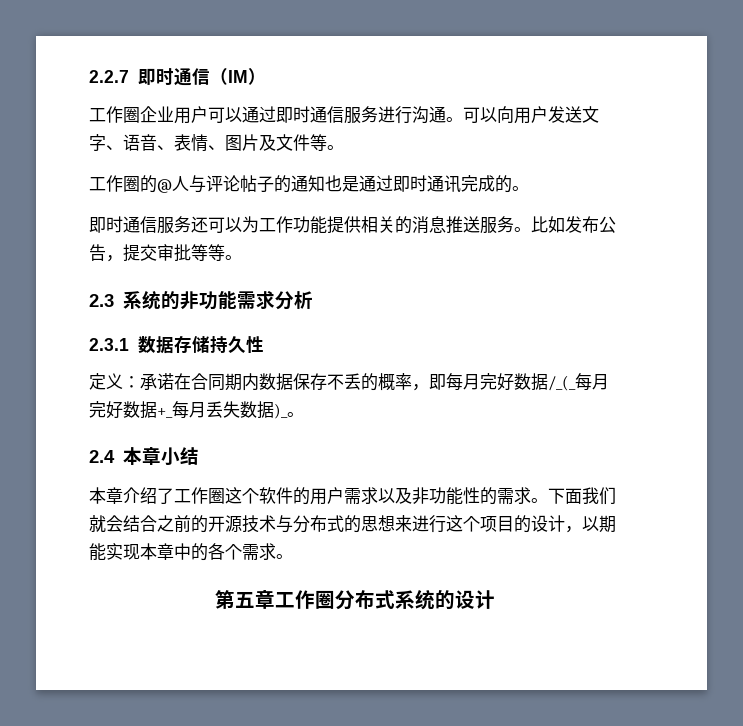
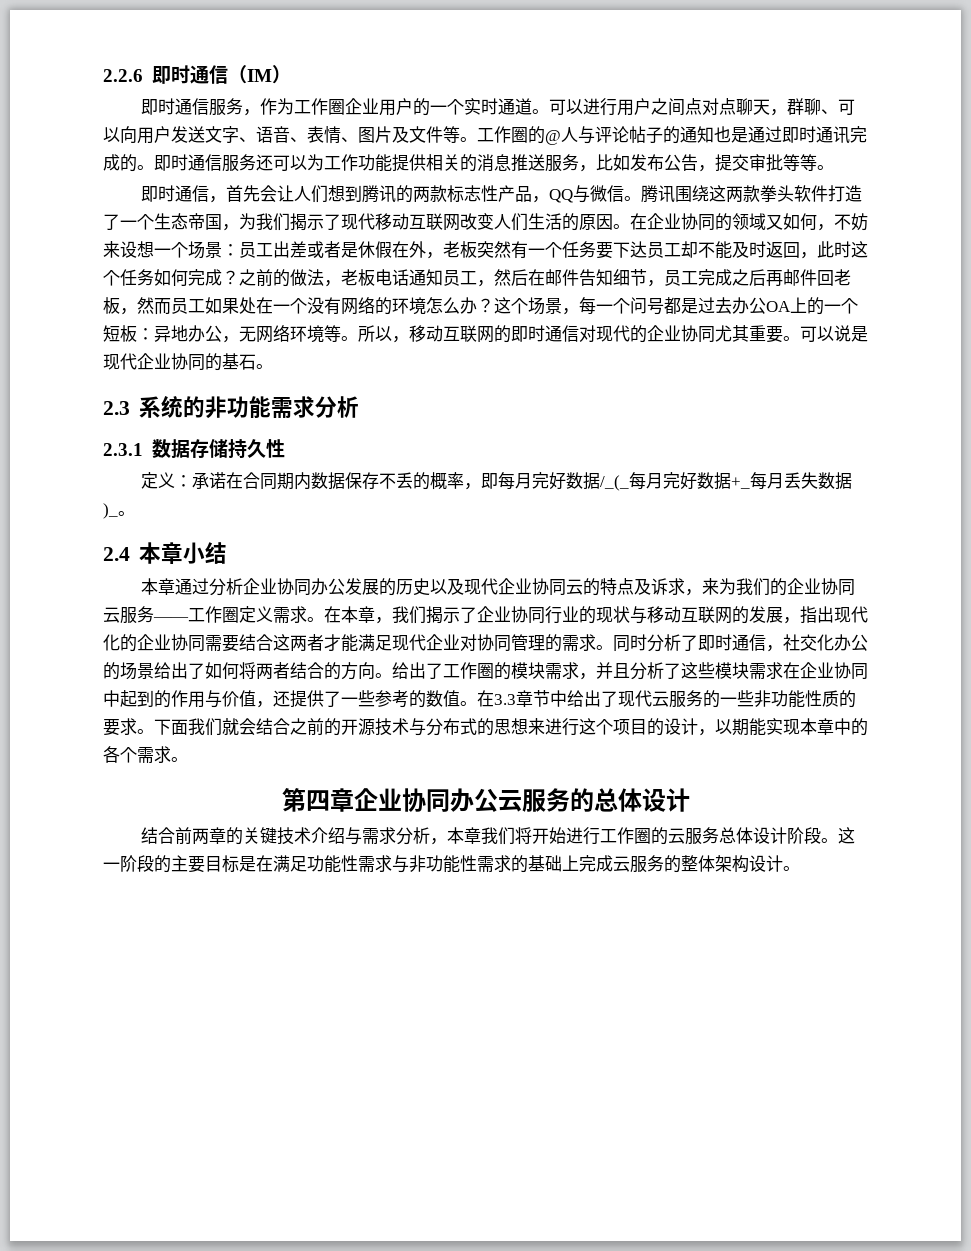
- 2.2.7即时通信（IM）
+ 2.2.6即时通信（IM）
- 工作圈企业用户可以通过即时通信服务进行沟通。可以向用户发送文字、语音、表情、图片及文件等。
- 工作圈的@人与评论帖子的通知也是通过即时通讯完成的。
- 即时通信服务还可以为工作功能提供相关的消息推送服务。比如发布公告，提交审批等等。
+ 即时通信服务，作为工作圈企业用户的一个实时通道。可以进行用户之间点对点聊天，群聊、可以向用户发送文字、语音、表情、图片及文件等。工作圈的@人与评论帖子的通知也是通过即时通讯完成的。即时通信服务还可以为工作功能提供相关的消息推送服务，比如发布公告，提交审批等等。
+ 即时通信，首先会让人们想到腾讯的两款标志性产品，QQ与微信。腾讯围绕这两款拳头软件打造了一个生态帝国，为我们揭示了现代移动互联网改变人们生活的原因。在企业协同的领域又如何，不妨来设想一个场景：员工出差或者是休假在外，老板突然有一个任务要下达员工却不能及时返回，此时这个任务如何完成？之前的做法，老板电话通知员工，然后在邮件告知细节，员工完成之后再邮件回老板，然而员工如果处在一个没有网络的环境怎么办？这个场景，每一个问号都是过去办公OA上的一个短板：异地办公，无网络环境等。所以，移动互联网的即时通信对现代的企业协同尤其重要。可以说是现代企业协同的基石。
- 本章介绍了工作圈这个软件的用户需求以及非功能性的需求。
+ 本章通过分析企业协同办公发展的历史以及现代企业协同云的特点及诉求，来为我们的企业协同云服务——工作圈定义需求。在本章，我们揭示了企业协同行业的现状与移动互联网的发展，指出现代化的企业协同需要结合这两者才能满足现代企业对协同管理的需求。同时分析了即时通信，社交化办公的场景给出了如何将两者结合的方向。给出了工作圈的模块需求，并且分析了这些模块需求在企业协同中起到的作用与价值，还提供了一些参考的数值。在3.3章节中给出了现代云服务的一些非功能性质的要求。
- 第五章工作圈分布式系统的设计
+ 第四章企业协同办公云服务的总体设计
+ 结合前两章的关键技术介绍与需求分析，本章我们将开始进行工作圈的云服务总体设计阶段。这一阶段的主要目标是在满足功能性需求与非功能性需求的基础上完成云服务的整体架构设计。

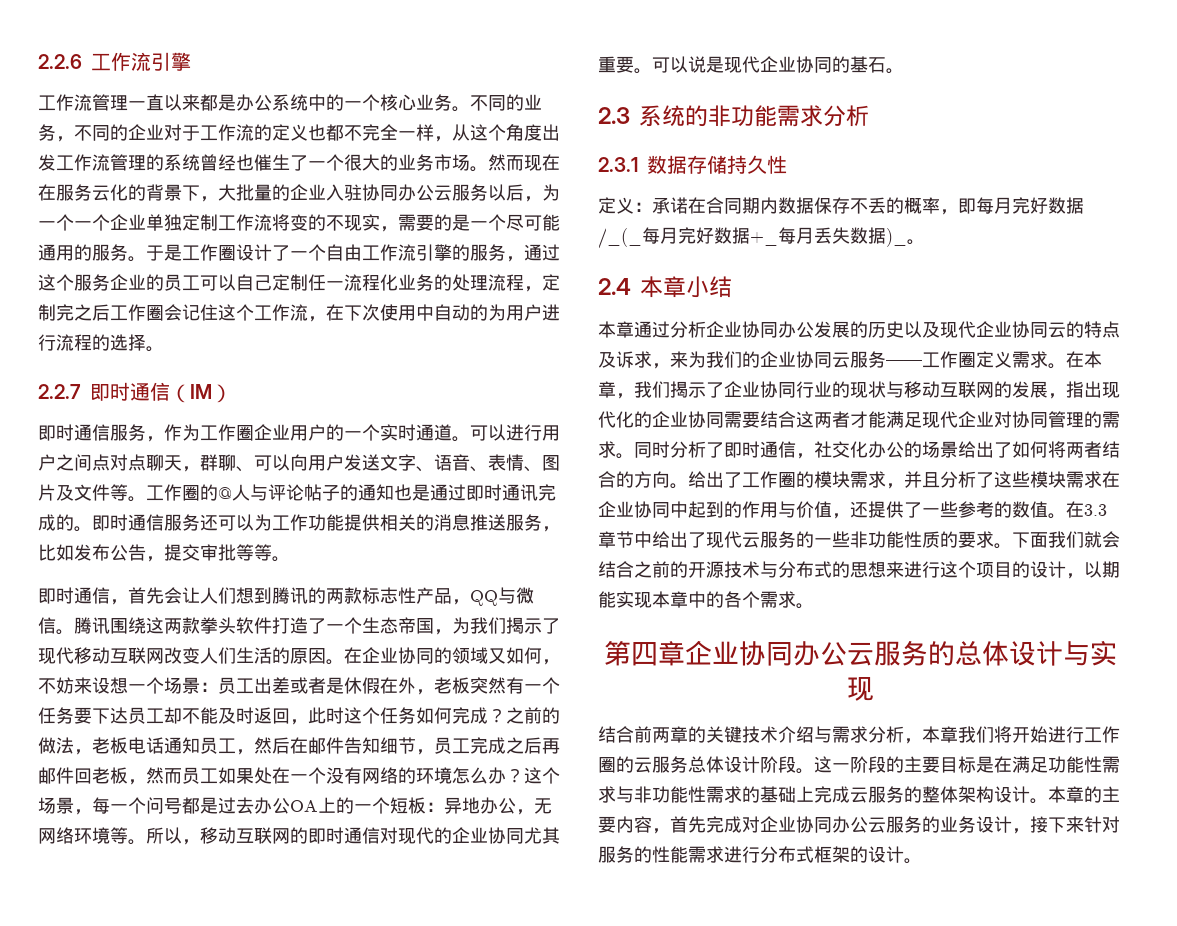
- 2.2.6即时通信（IM）
+ 2.2.6工作流引擎
+ 工作流管理一直以来都是办公系统中的一个核心业务。不同的业务，不同的企业对于工作流的定义也都不完全一样，从这个角度出发工作流管理的系统曾经也催生了一个很大的业务市场。然而现在在服务云化的背景下，大批量的企业入驻协同办公云服务以后，为一个一个企业单独定制工作流将变的不现实，需要的是一个尽可能通用的服务。于是工作圈设计了一个自由工作流引擎的服务，通过这个服务企业的员工可以自己定制任一流程化业务的处理流程，定制完之后工作圈会记住这个工作流，在下次使用中自动的为用户进行流程的选择。
+ 2.2.7即时通信（IM）
- 第四章企业协同办公云服务的总体设计
+ 第四章企业协同办公云服务的总体设计与实现
+ 本章的主要内容，首先完成对企业协同办公云服务的业务设计，接下来针对服务的性能需求进行分布式框架的设计。

